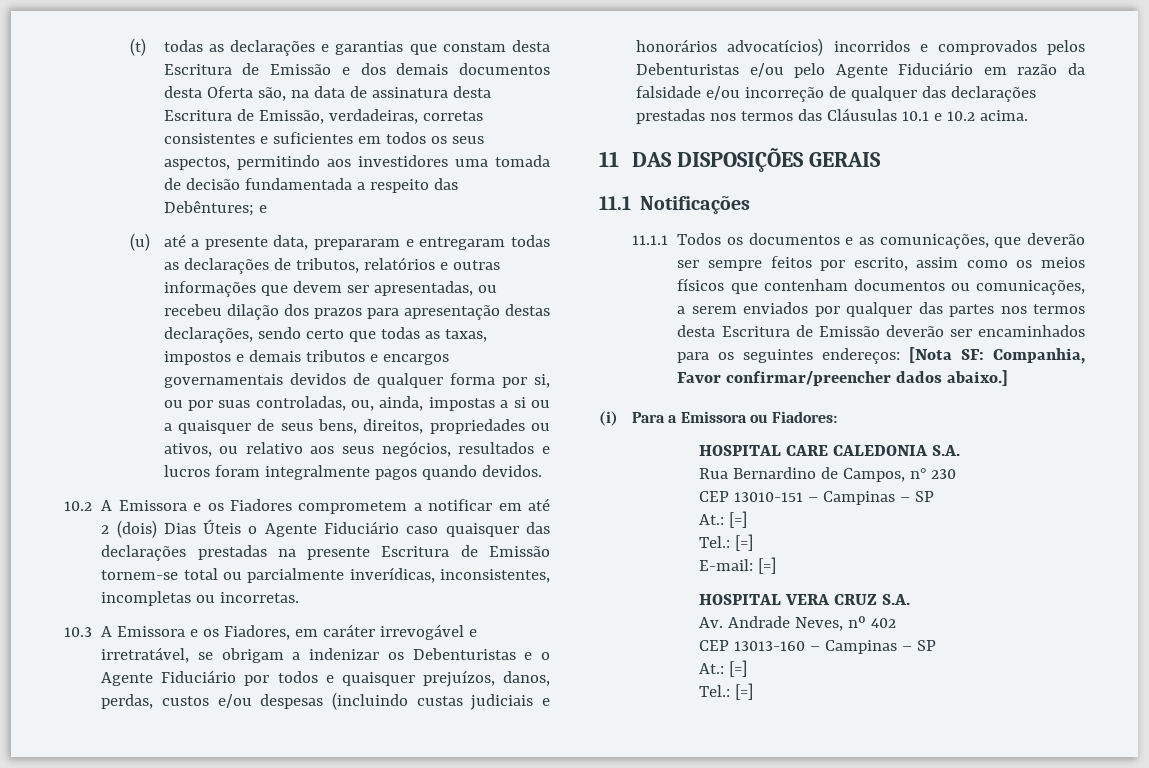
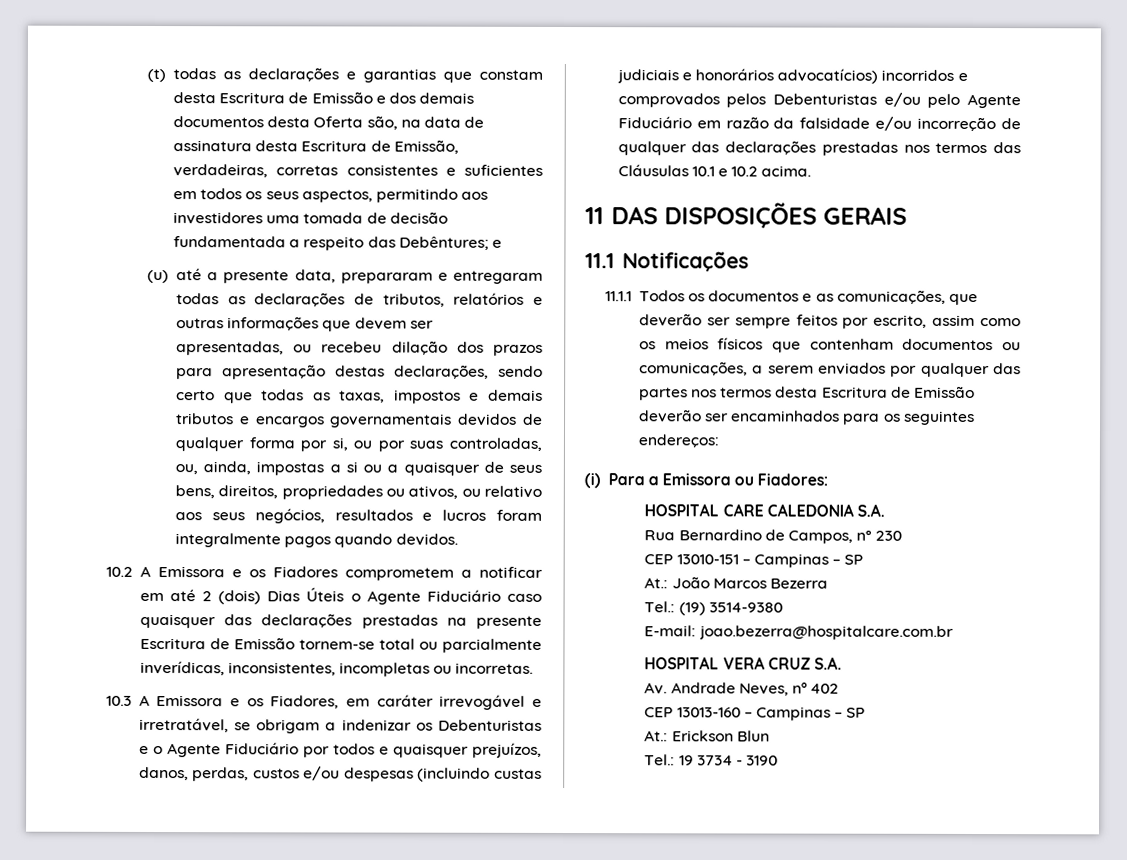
- 11.1.1 Todos os documentos e as comunicações, que deverão ser sempre feitos por escrito, assim como os meios físicos que contenham documentos ou comunicações, a serem enviados por qualquer das partes nos termos desta Escritura de Emissão deverão ser encaminhados para os seguintes endereços: [Nota SF: Companhia, Favor confirmar/preencher dados abaixo.]
+ 11.1.1 Todos os documentos e as comunicações, que deverão ser sempre feitos por escrito, assim como os meios físicos que contenham documentos ou comunicações, a serem enviados por qualquer das partes nos termos desta Escritura de Emissão deverão ser encaminhados para os seguintes endereços:
  CEP 13010-151 – Campinas – SP
- At.: [=]
- Tel.: [=]
+ At.: João Marcos Bezerra
+ Tel.: (19) 3514-9380
- E-mail: [=]
+ E-mail: joao.bezerra@hospitalcare.com.br
  CEP 13013-160 – Campinas – SP
- At.: [=]
- Tel.: [=]
+ At.: Erickson Blun
+ Tel.: 19 3734 - 3190

